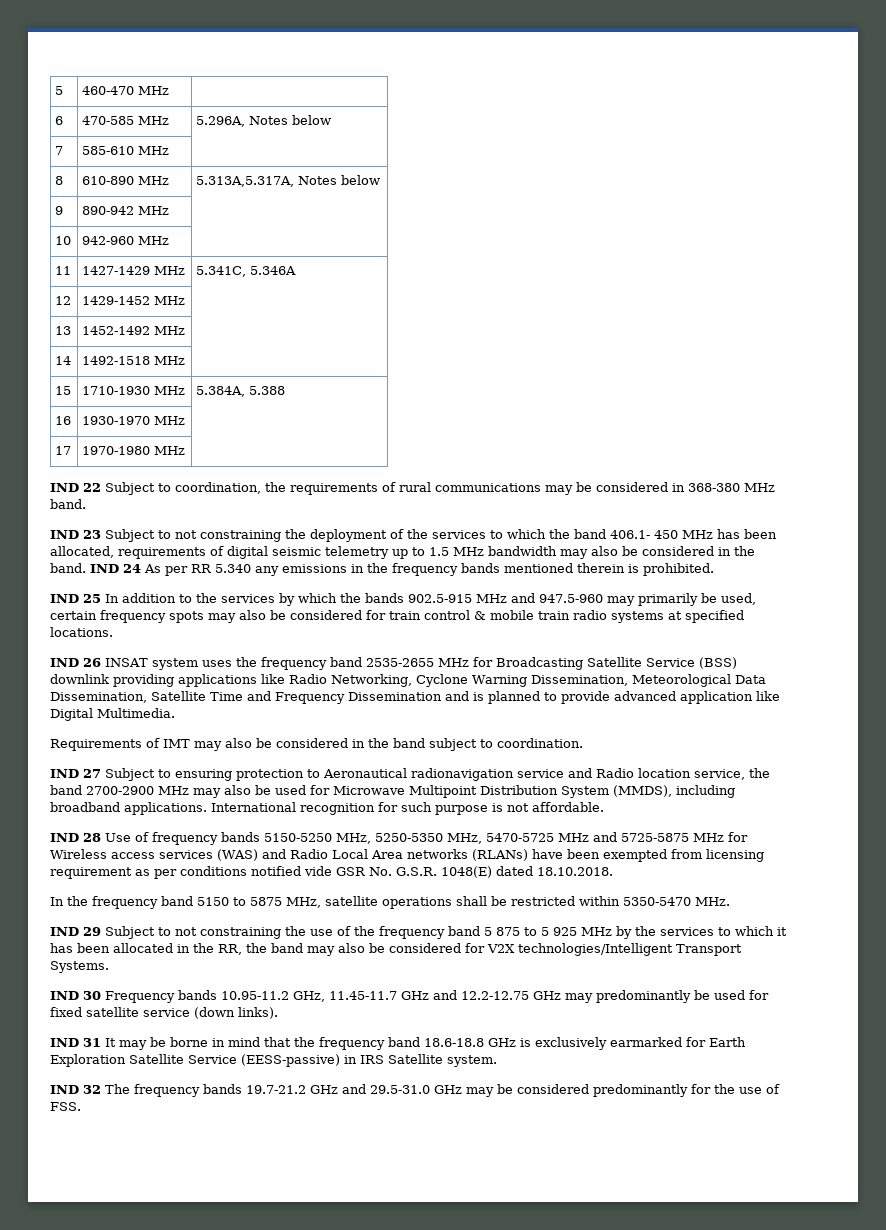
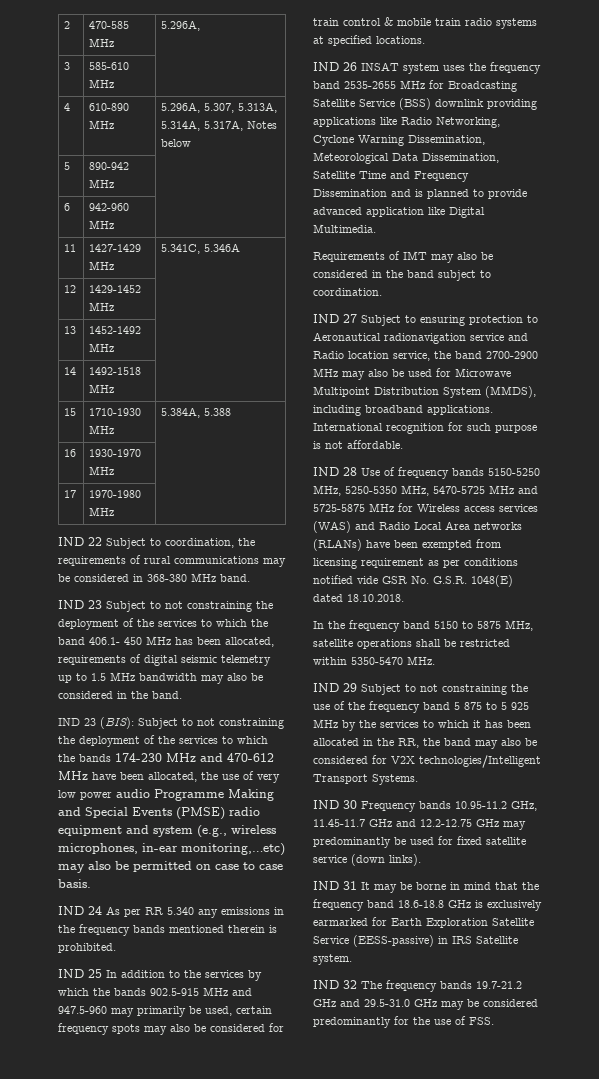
- 5 | 460-470 MHz |
- 6 | 470-585 MHz | 5.296A, Notes below
- 7 | 585-610 MHz |
+ 2 | 470-585 MHz | 5.296A,
+ 3 | 585-610 MHz |
- 8 | 610-890 MHz | 5.313A,5.317A, Notes below
- 9 | 890-942 MHz |
+ 4 | 610-890 MHz | 5.296A, 5.307, 5.313A, 5.314A, 5.317A, Notes below
+ 5 | 890-942 MHz |
- 10 | 942-960 MHz |
+ 6 | 942-960 MHz |
- IND 23 Subject to not constraining the deployment of the services to which the band 406.1- 450 MHz has been allocated, requirements of digital seismic telemetry up to 1.5 MHz bandwidth may also be considered in the band. IND 24 As per RR 5.340 any emissions in the frequency bands mentioned therein is prohibited.
+ IND 23 Subject to not constraining the deployment of the services to which the band 406.1- 450 MHz has been allocated, requirements of digital seismic telemetry up to 1.5 MHz bandwidth may also be considered in the band.
+ IND 23 (BIS): Subject to not constraining the deployment of the services to which the bands 174-230 MHz and 470-612 MHz have been allocated, the use of very low power audio Programme Making and Special Events (PMSE) radio equipment and system (e.g., wireless microphones, in-ear monitoring,…etc) may also be permitted on case to case basis.
+ IND 24 As per RR 5.340 any emissions in the frequency bands mentioned therein is prohibited.

